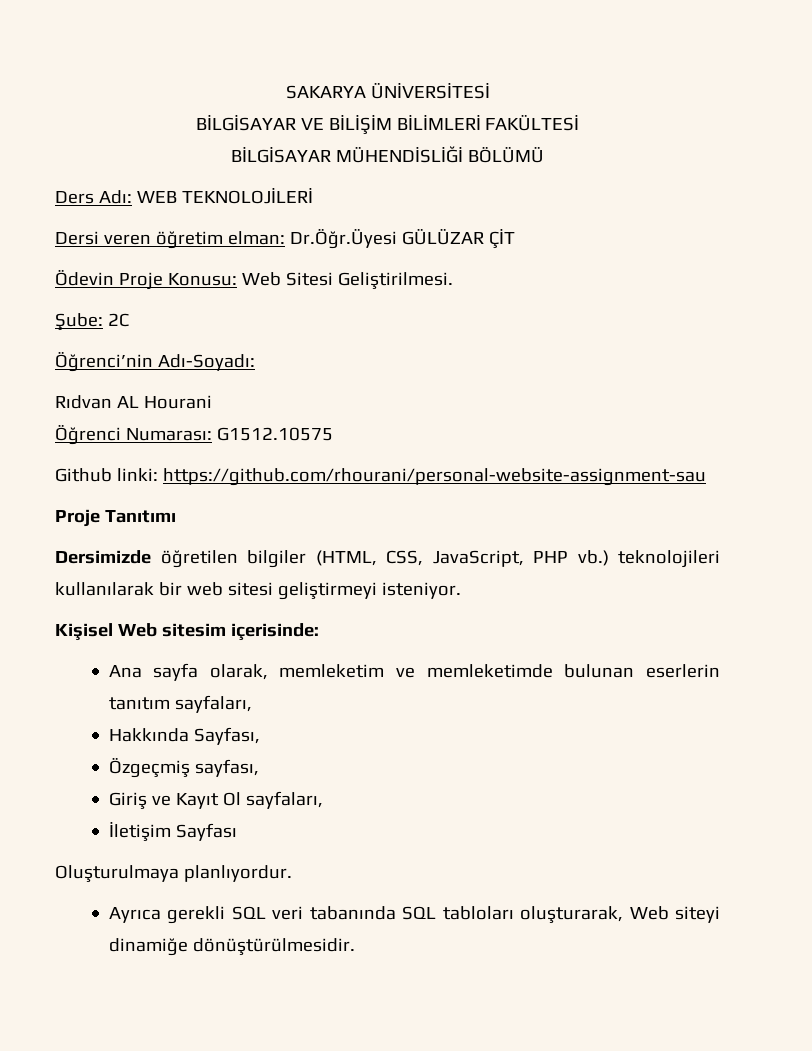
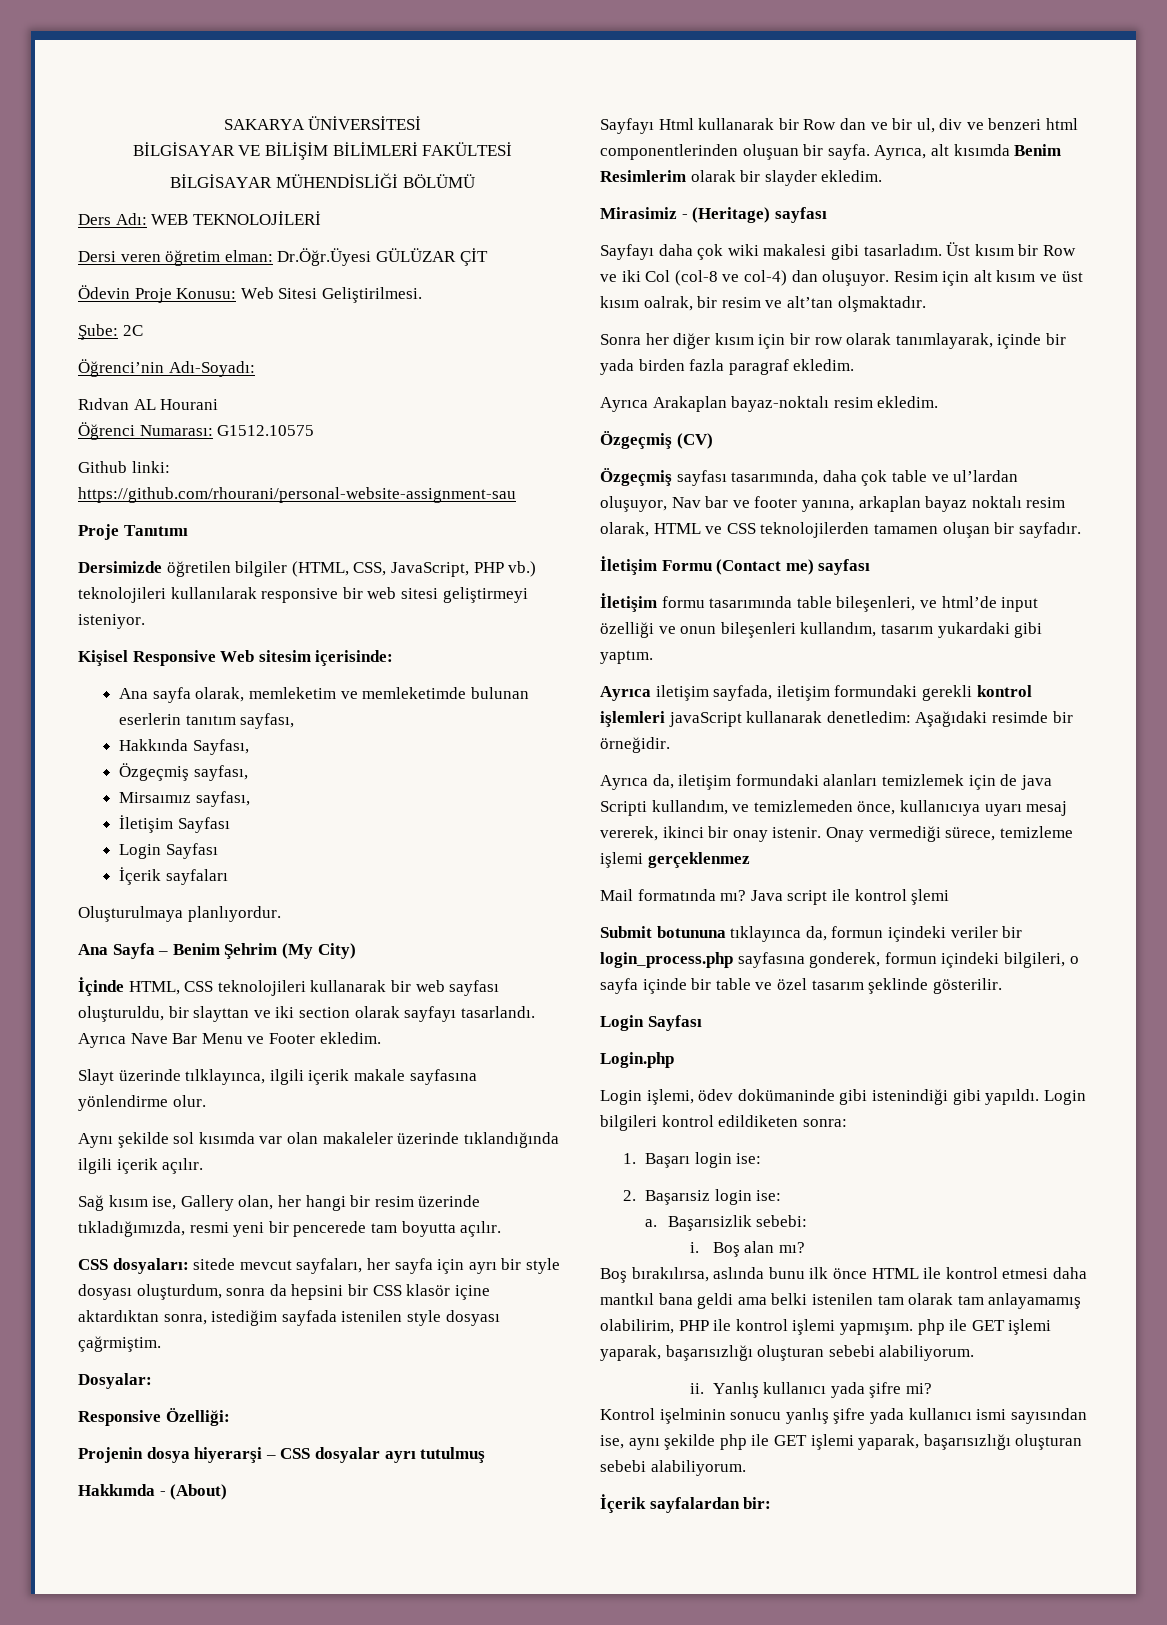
- Dersimizde öğretilen bilgiler (HTML, CSS, JavaScript, PHP vb.) teknolojileri kullanılarak bir web sitesi geliştirmeyi isteniyor.
+ Dersimizde öğretilen bilgiler (HTML, CSS, JavaScript, PHP vb.) teknolojileri kullanılarak responsive bir web sitesi geliştirmeyi isteniyor.
- Kişisel Web sitesim içerisinde:
+ Kişisel Responsive Web sitesim içerisinde:
- Ana sayfa olarak, memleketim ve memleketimde bulunan eserlerin tanıtım sayfaları,
+ Ana sayfa olarak, memleketim ve memleketimde bulunan eserlerin tanıtım sayfası,
- Giriş ve Kayıt Ol sayfaları,
+ Mirsaımız sayfası,
  İletişim Sayfası
+ Login Sayfası
+ İçerik sayfaları
  Oluşturulmaya planlıyordur.
- Ayrıca gerekli SQL veri tabanında SQL tabloları oluşturarak, Web siteyi dinamiğe dönüştürülmesidir.
+ Ana Sayfa – Benim Şehrim (My City)
+ İçinde HTML, CSS teknolojileri kullanarak bir web sayfası oluşturuldu, bir slayttan ve iki section olarak sayfayı tasarlandı. Ayrıca Nave Bar Menu ve Footer ekledim.
+ Slayt üzerinde tılklayınca, ilgili içerik makale sayfasına yönlendirme olur.
+ Aynı şekilde sol kısımda var olan makaleler üzerinde tıklandığında ilgili içerik açılır.
+ Sağ kısım ise, Gallery olan, her hangi bir resim üzerinde tıkladığımızda, resmi yeni bir pencerede tam boyutta açılır.
+ CSS dosyaları: sitede mevcut sayfaları, her sayfa için ayrı bir style dosyası oluşturdum, sonra da hepsini bir CSS klasör içine aktardıktan sonra, istediğim sayfada istenilen style dosyası çağrmiştim.
+ Dosyalar:
+ Responsive Özelliği:
+ Projenin dosya hiyerarşi – CSS dosyalar ayrı tutulmuş
+ Hakkımda - (About)
+ Sayfayı Html kullanarak bir Row dan ve bir ul, div ve benzeri html componentlerinden oluşuan bir sayfa. Ayrıca, alt kısımda Benim Resimlerim olarak bir slayder ekledim.
+ Mirasimiz - (Heritage) sayfası
+ Sayfayı daha çok wiki makalesi gibi tasarladım. Üst kısım bir Row ve iki Col (col-8 ve col-4) dan oluşuyor. Resim için alt kısım ve üst kısım oalrak, bir resim ve alt’tan olşmaktadır.
+ Sonra her diğer kısım için bir row olarak tanımlayarak, içinde bir yada birden fazla paragraf ekledim.
+ Ayrıca Arakaplan bayaz-noktalı resim ekledim.
+ Özgeçmiş (CV)
+ Özgeçmiş sayfası tasarımında, daha çok table ve ul’lardan oluşuyor, Nav bar ve footer yanına, arkaplan bayaz noktalı resim olarak, HTML ve CSS teknolojilerden tamamen oluşan bir sayfadır.
+ İletişim Formu (Contact me) sayfası
+ İletişim formu tasarımında table bileşenleri, ve html’de input özelliği ve onun bileşenleri kullandım, tasarım yukardaki gibi yaptım.
+ Ayrıca iletişim sayfada, iletişim formundaki gerekli kontrol işlemleri javaScript kullanarak denetledim: Aşağıdaki resimde bir örneğidir.
+ Ayrıca da, iletişim formundaki alanları temizlemek için de java Scripti kullandım, ve temizlemeden önce, kullanıcıya uyarı mesaj vererek, ikinci bir onay istenir. Onay vermediği sürece, temizleme işlemi gerçeklenmez
+ Mail formatında mı? Java script ile kontrol şlemi
+ Submit botununa tıklayınca da, formun içindeki veriler bir login_process.php sayfasına gonderek, formun içindeki bilgileri, o sayfa içinde bir table ve özel tasarım şeklinde gösterilir.
+ Login Sayfası
+ Login.php
+ Login işlemi, ödev dokümaninde gibi istenindiği gibi yapıldı. Login bilgileri kontrol edildiketen sonra:
+ 1. Başarı login ise:
+ 2. Başarısiz login ise:
+ a. Başarısizlik sebebi:
+ i. Boş alan mı?
+ Boş bırakılırsa, aslında bunu ilk önce HTML ile kontrol etmesi daha mantkıl bana geldi ama belki istenilen tam olarak tam anlayamamış olabilirim, PHP ile kontrol işlemi yapmışım. php ile GET işlemi yaparak, başarısızlığı oluşturan sebebi alabiliyorum.
+ ii. Yanlış kullanıcı yada şifre mi?
+ Kontrol işelminin sonucu yanlış şifre yada kullanıcı ismi sayısından ise, aynı şekilde php ile GET işlemi yaparak, başarısızlığı oluşturan sebebi alabiliyorum.
+ İçerik sayfalardan bir:

